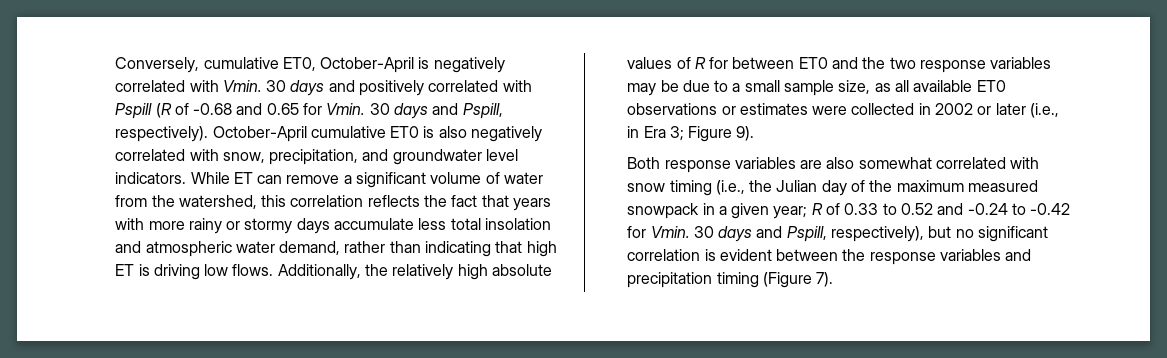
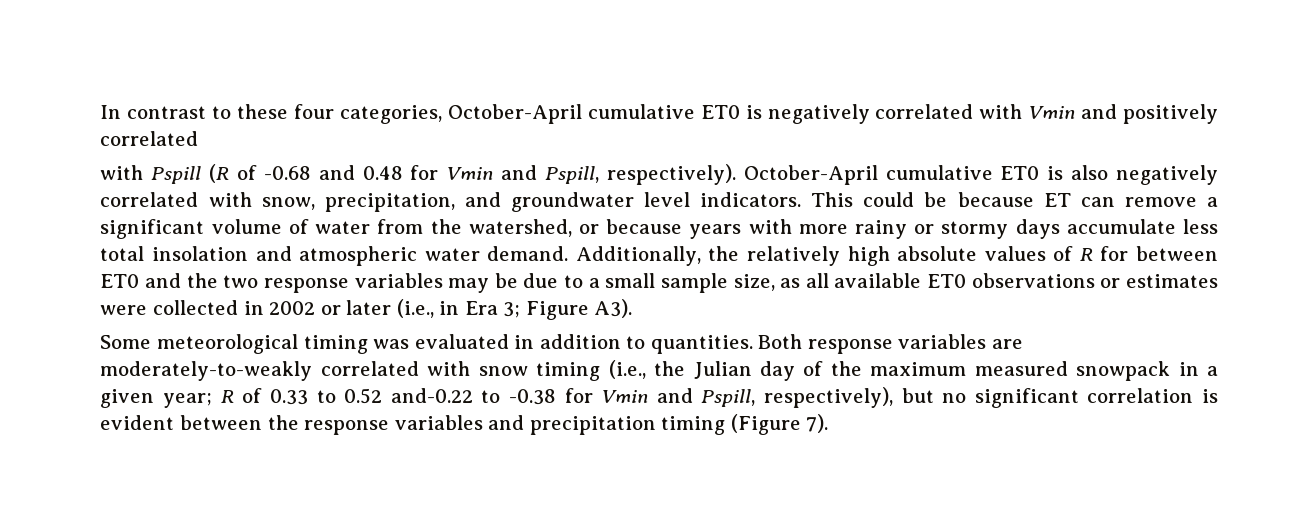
- Conversely, cumulative ET0, October-April is negatively correlated with Vmin. 30 days and positively correlated with Pspill (R of -0.68 and 0.65 for Vmin. 30 days and Pspill, respectively).
+ In contrast to these four categories, October-April cumulative ET0 is negatively correlated with Vmin and positively correlated
+ with Pspill (R of -0.68 and 0.48 for Vmin and Pspill, respectively).
- While ET can remove a significant volume of water from the watershed, this correlation reflects the fact that years with more rainy or stormy days accumulate less total insolation and atmospheric water demand, rather than indicating that high ET is driving low flows.
+ This could be because ET can remove a significant volume of water from the watershed, or because years with more rainy or stormy days accumulate less total insolation and atmospheric water demand.
- Figure 9).
- Both response variables are also somewhat correlated with snow timing (i.e., the Julian day of the maximum measured snowpack in a given year;
+ Figure A3).
+ Some meteorological timing was evaluated in addition to quantities. Both response variables are moderately-to-weakly correlated with snow timing (i.e., the Julian day of the maximum measured snowpack in a given year;
- R of 0.33 to 0.52 and -0.24 to -0.42 for Vmin. 30 days and Pspill, respectively), but no significant correlation is evident between the response variables and precipitation timing (Figure 7).
+ R of 0.33 to 0.52 and-0.22 to -0.38 for Vmin and Pspill, respectively), but no significant correlation is evident between the response variables and precipitation timing (Figure 7).

